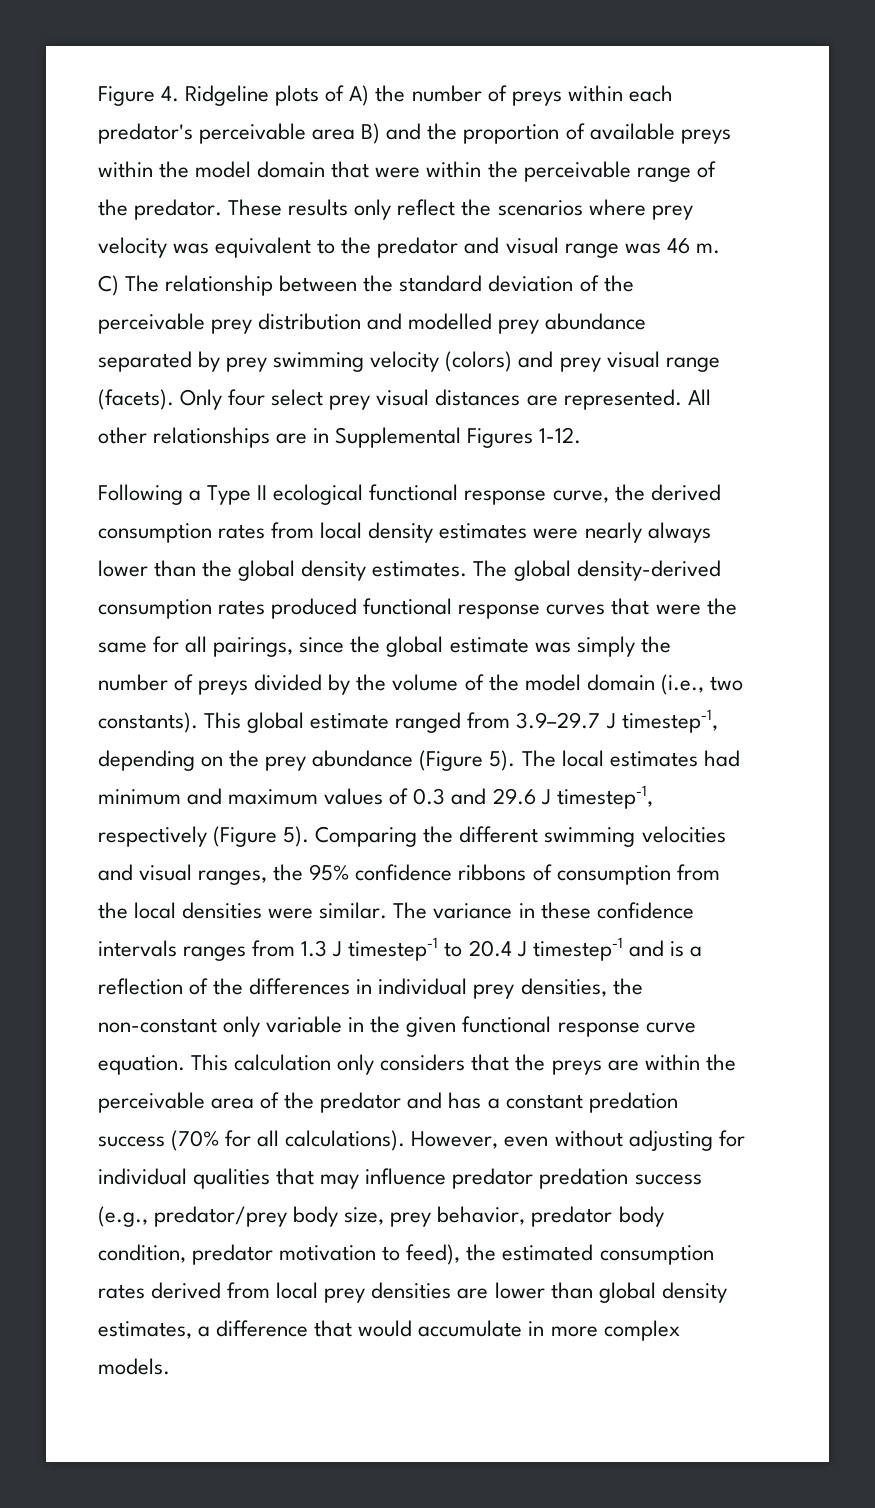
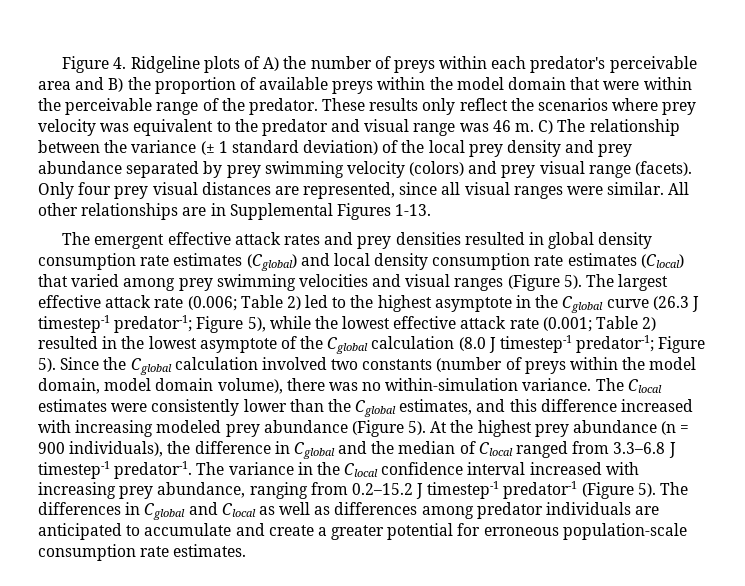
- Figure 4. Ridgeline plots of A) the number of preys within each predator's perceivable area B) and the proportion of available preys within the model domain that were within the perceivable range of the predator.
+ Figure 4. Ridgeline plots of A) the number of preys within each predator's perceivable area and B) the proportion of available preys within the model domain that were within the perceivable range of the predator.
- C) The relationship between the standard deviation of the perceivable prey distribution and modelled prey abundance separated by prey swimming velocity (colors) and prey visual range (facets).
+ C) The relationship between the variance (± 1 standard deviation) of the local prey density and prey abundance separated by prey swimming velocity (colors) and prey visual range (facets).
- Only four select prey visual distances are represented.
+ Only four prey visual distances are represented, since all visual ranges were similar.
- All other relationships are in Supplemental Figures 1-12.
- Following a Type II ecological functional response curve, the derived consumption rates from local density estimates were nearly always lower than the global density estimates. The global density-derived consumption rates produced functional response curves that were the same for all pairings, since the global estimate was simply the number of preys divided by the volume of the model domain (i.e., two constants). This global estimate ranged from 3.9–29.7 J timestep-1, depending on the prey abundance (Figure 5). The local estimates had minimum and maximum values of 0.3 and 29.6 J timestep-1, respectively (Figure 5). Comparing the different swimming velocities and visual ranges, the 95% confidence ribbons of consumption from the local densities were similar. The variance in these confidence intervals ranges from 1.3 J timestep-1 to 20.4 J timestep-1 and is a reflection of the differences in individual prey densities, the non-constant only variable in the given functional response curve equation. This calculation only considers that the preys are within the perceivable area of the predator and has a constant predation success (70% for all calculations). However, even without adjusting for individual qualities that may influence predator predation success (e.g., predator/prey body size, prey behavior, predator body condition, predator motivation to feed), the estimated consumption rates derived from local prey densities are lower than global density estimates, a difference that would accumulate in more complex models.
+ All other relationships are in Supplemental Figures 1-13.
+ The emergent effective attack rates and prey densities resulted in global density consumption rate estimates (Cglobal) and local density consumption rate estimates (Clocal) that varied among prey swimming velocities and visual ranges (Figure 5). The largest effective attack rate (0.006; Table 2) led to the highest asymptote in the Cglobal curve (26.3 J timestep-1 predator-1; Figure 5), while the lowest effective attack rate (0.001; Table 2) resulted in the lowest asymptote of the Cglobal calculation (8.0 J timestep-1 predator-1; Figure 5). Since the Cglobal calculation involved two constants (number of preys within the model domain, model domain volume), there was no within-simulation variance. The Clocal estimates were consistently lower than the Cglobal estimates, and this difference increased with increasing modeled prey abundance (Figure 5). At the highest prey abundance (n = 900 individuals), the difference in Cglobal and the median of Clocal ranged from 3.3–6.8 J timestep-1 predator-1. The variance in the Clocal confidence interval increased with increasing prey abundance, ranging from 0.2–15.2 J timestep-1 predator-1 (Figure 5). The differences in Cglobal and Clocal as well as differences among predator individuals are anticipated to accumulate and create a greater potential for erroneous population-scale consumption rate estimates.

